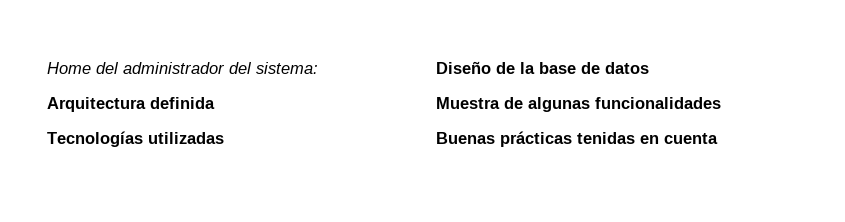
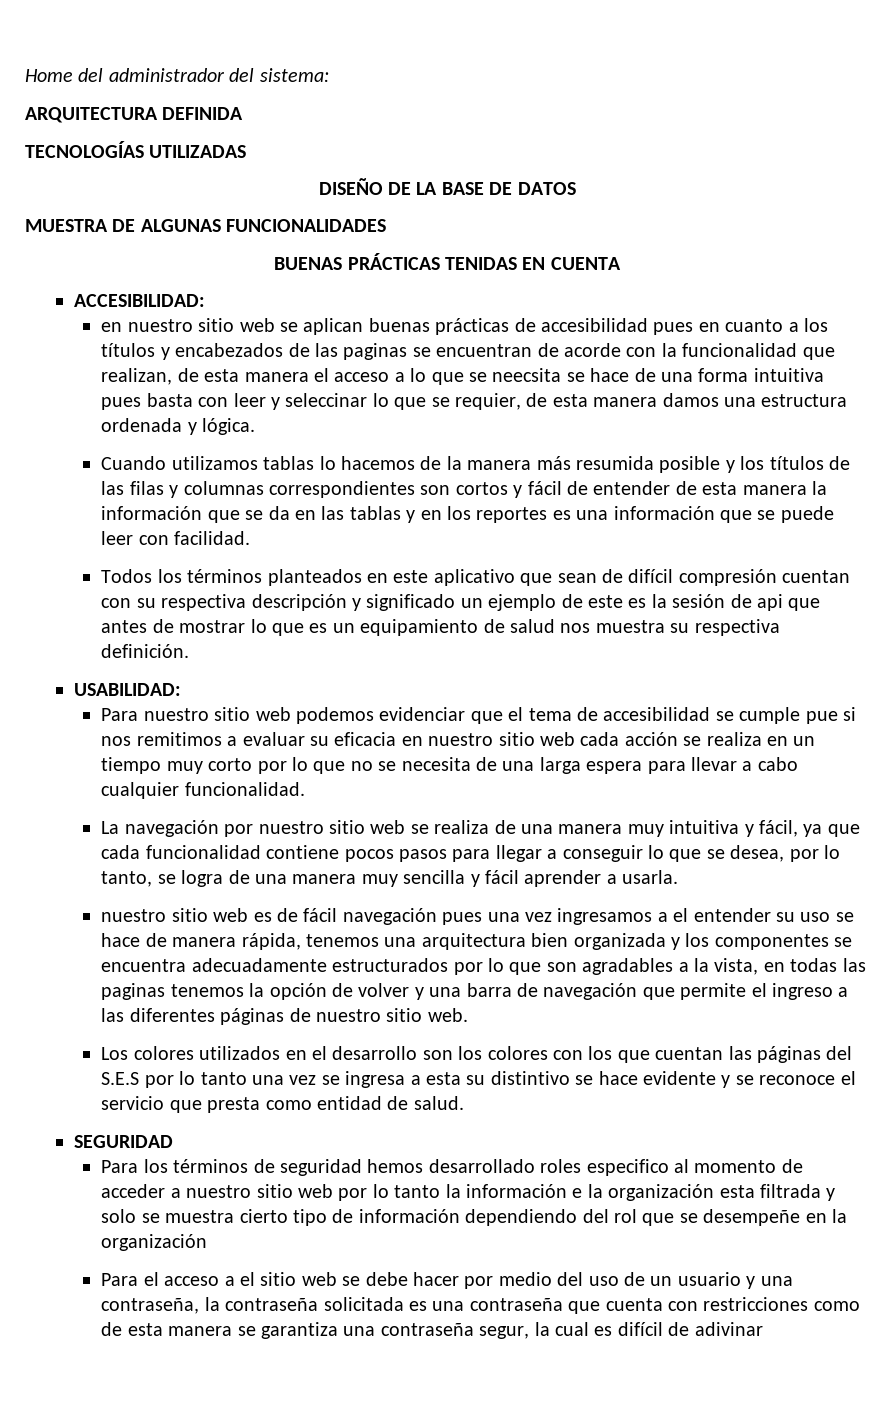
- Arquitectura definida
- Tecnologías utilizadas
- Diseño de la base de datos
- Muestra de algunas funcionalidades
- Buenas prácticas tenidas en cuenta
+ ARQUITECTURA DEFINIDA
+ TECNOLOGÍAS UTILIZADAS
+ DISEÑO DE LA BASE DE DATOS
+ MUESTRA DE ALGUNAS FUNCIONALIDADES
+ BUENAS PRÁCTICAS TENIDAS EN CUENTA
+ ACCESIBILIDAD:
+ en nuestro sitio web se aplican buenas prácticas de accesibilidad pues en cuanto a los títulos y encabezados de las paginas se encuentran de acorde con la funcionalidad que realizan, de esta manera el acceso a lo que se neecsita se hace de una forma intuitiva pues basta con leer y seleccinar lo que se requier, de esta manera damos una estructura ordenada y lógica.
+ Cuando utilizamos tablas lo hacemos de la manera más resumida posible y los títulos de las filas y columnas correspondientes son cortos y fácil de entender de esta manera la información que se da en las tablas y en los reportes es una información que se puede leer con facilidad.
+ Todos los términos planteados en este aplicativo que sean de difícil compresión cuentan con su respectiva descripción y significado un ejemplo de este es la sesión de api que antes de mostrar lo que es un equipamiento de salud nos muestra su respectiva definición.
+ USABILIDAD:
+ Para nuestro sitio web podemos evidenciar que el tema de accesibilidad se cumple pue si nos remitimos a evaluar su eficacia en nuestro sitio web cada acción se realiza en un tiempo muy corto por lo que no se necesita de una larga espera para llevar a cabo cualquier funcionalidad.
+ La navegación por nuestro sitio web se realiza de una manera muy intuitiva y fácil, ya que cada funcionalidad contiene pocos pasos para llegar a conseguir lo que se desea, por lo tanto, se logra de una manera muy sencilla y fácil aprender a usarla.
+ nuestro sitio web es de fácil navegación pues una vez ingresamos a el entender su uso se hace de manera rápida, tenemos una arquitectura bien organizada y los componentes se encuentra adecuadamente estructurados por lo que son agradables a la vista, en todas las paginas tenemos la opción de volver y una barra de navegación que permite el ingreso a las diferentes páginas de nuestro sitio web.
+ Los colores utilizados en el desarrollo son los colores con los que cuentan las páginas del S.E.S por lo tanto una vez se ingresa a esta su distintivo se hace evidente y se reconoce el servicio que presta como entidad de salud.
+ SEGURIDAD
+ Para los términos de seguridad hemos desarrollado roles especifico al momento de acceder a nuestro sitio web por lo tanto la información e la organización esta filtrada y solo se muestra cierto tipo de información dependiendo del rol que se desempeñe en la organización
+ Para el acceso a el sitio web se debe hacer por medio del uso de un usuario y una contraseña, la contraseña solicitada es una contraseña que cuenta con restricciones como de esta manera se garantiza una contraseña segur, la cual es difícil de adivinar

